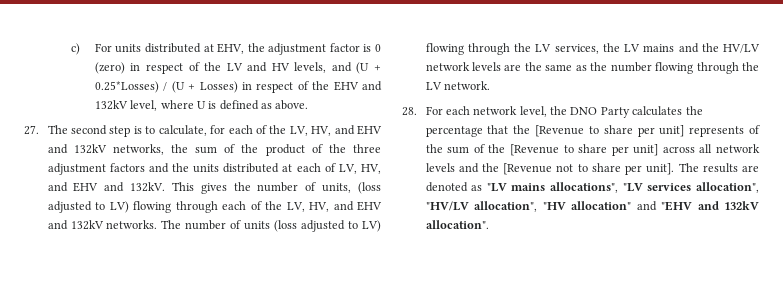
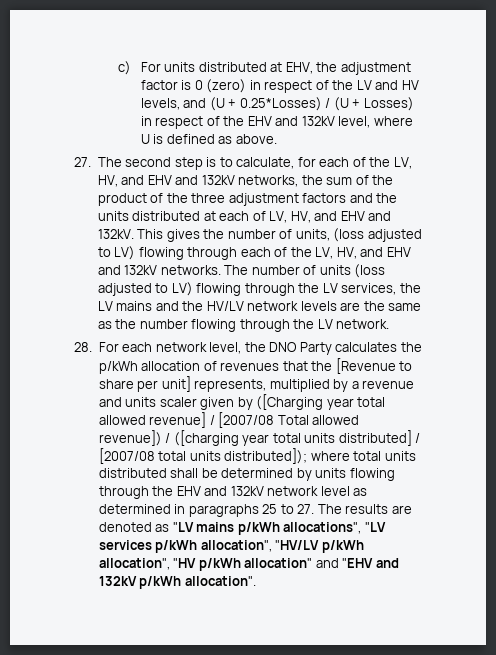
- 28. For each network level, the DNO Party calculates the percentage that the [Revenue to share per unit] represents of the sum of the [Revenue to share per unit] across all network levels and the [Revenue not to share per unit]. The results are denoted as "LV mains allocations", "LV services allocation", "HV/LV allocation", "HV allocation" and "EHV and 132kV allocation".
+ 28. For each network level, the DNO Party calculates the p/kWh allocation of revenues that the [Revenue to share per unit] represents, multiplied by a revenue and units scaler given by ([Charging year total allowed revenue] / [2007/08 Total allowed revenue]) / ([charging year total units distributed] / [2007/08 total units distributed]); where total units distributed shall be determined by units flowing through the EHV and 132kV network level as determined in paragraphs 25 to 27. The results are denoted as "LV mains p/kWh allocations", "LV services p/kWh allocation", "HV/LV p/kWh allocation", "HV p/kWh allocation" and "EHV and 132kV p/kWh allocation".

